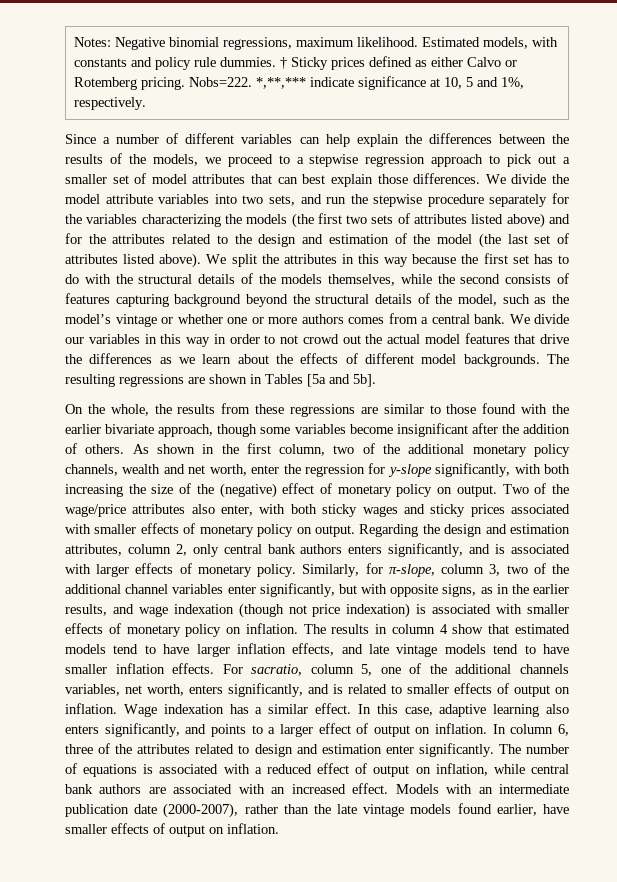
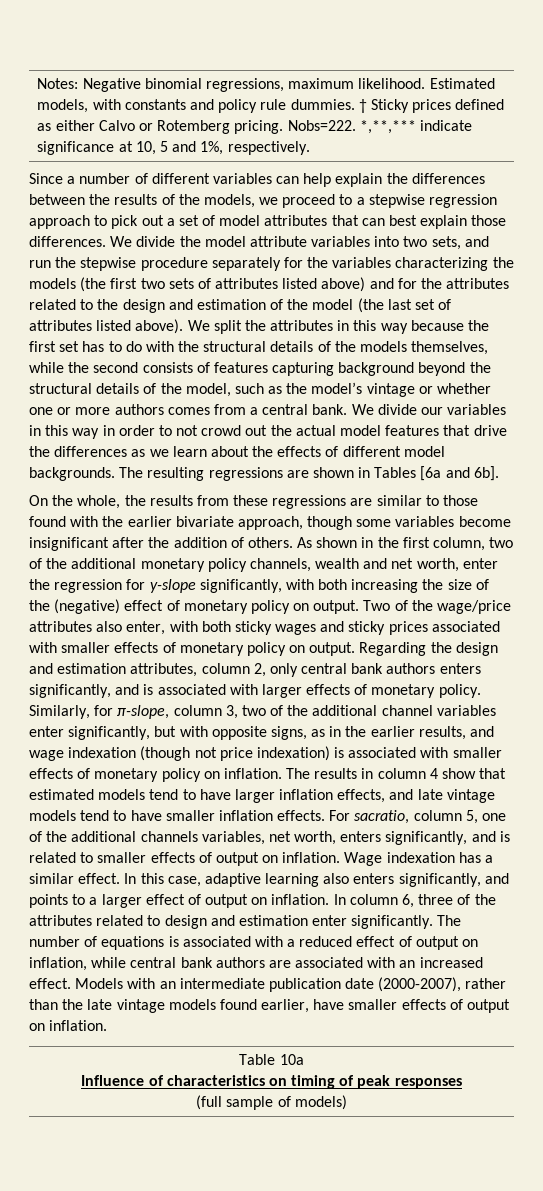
- Since a number of different variables can help explain the differences between the results of the models, we proceed to a stepwise regression approach to pick out a smaller set of model attributes that can best explain those differences.
+ Since a number of different variables can help explain the differences between the results of the models, we proceed to a stepwise regression approach to pick out a set of model attributes that can best explain those differences.
- The resulting regressions are shown in Tables [5a and 5b].
+ The resulting regressions are shown in Tables [6a and 6b].
+ Table 10a
+ Influence of characteristics on timing of peak responses
+ (full sample of models)

